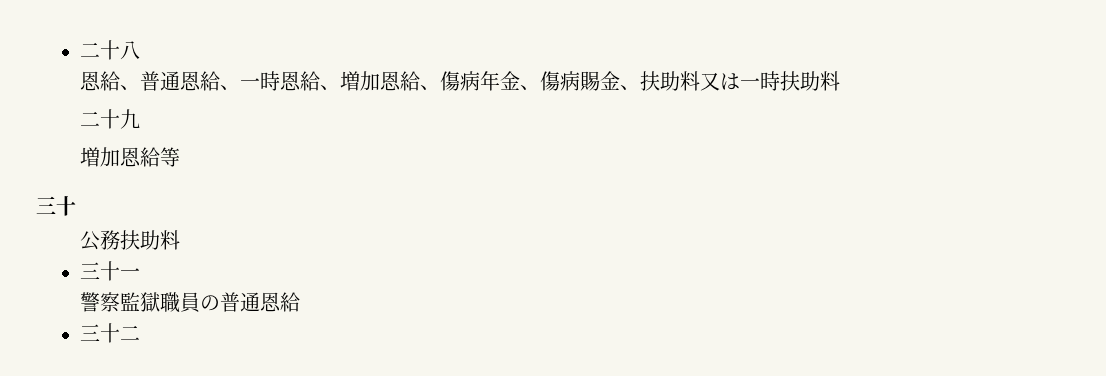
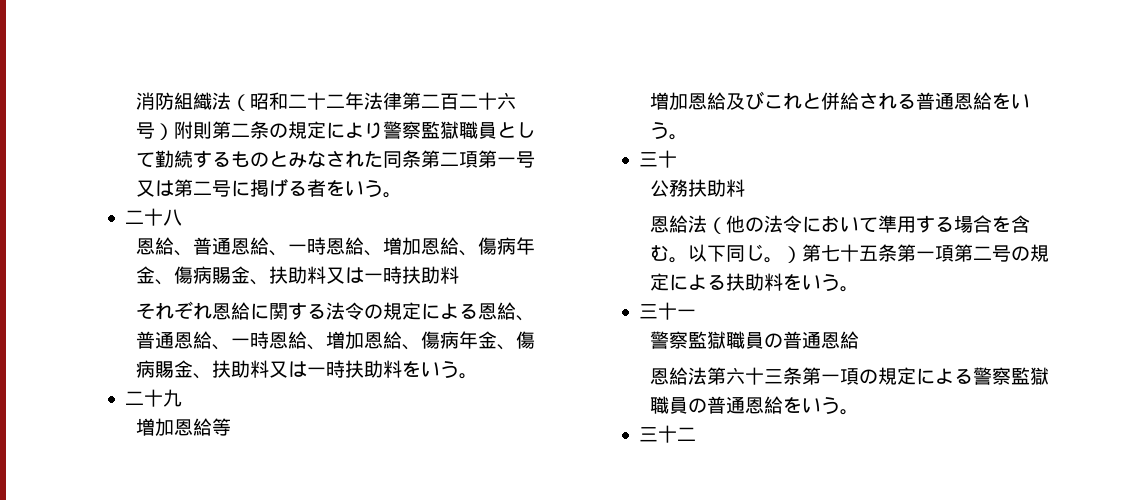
+ 消防組織法（昭和二十二年法律第二百二十六号）附則第二条の規定により警察監獄職員として勤続するものとみなされた同条第二項第一号又は第二号に掲げる者をいう。
+ それぞれ恩給に関する法令の規定による恩給、普通恩給、一時恩給、増加恩給、傷病年金、傷病賜金、扶助料又は一時扶助料をいう。
  二十九
  増加恩給等
+ 増加恩給及びこれと併給される普通恩給をいう。
  三十
  公務扶助料
+ 恩給法（他の法令において準用する場合を含む。以下同じ。）第七十五条第一項第二号の規定による扶助料をいう。
+ 恩給法第六十三条第一項の規定による警察監獄職員の普通恩給をいう。

